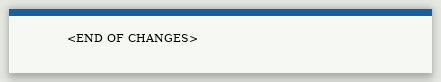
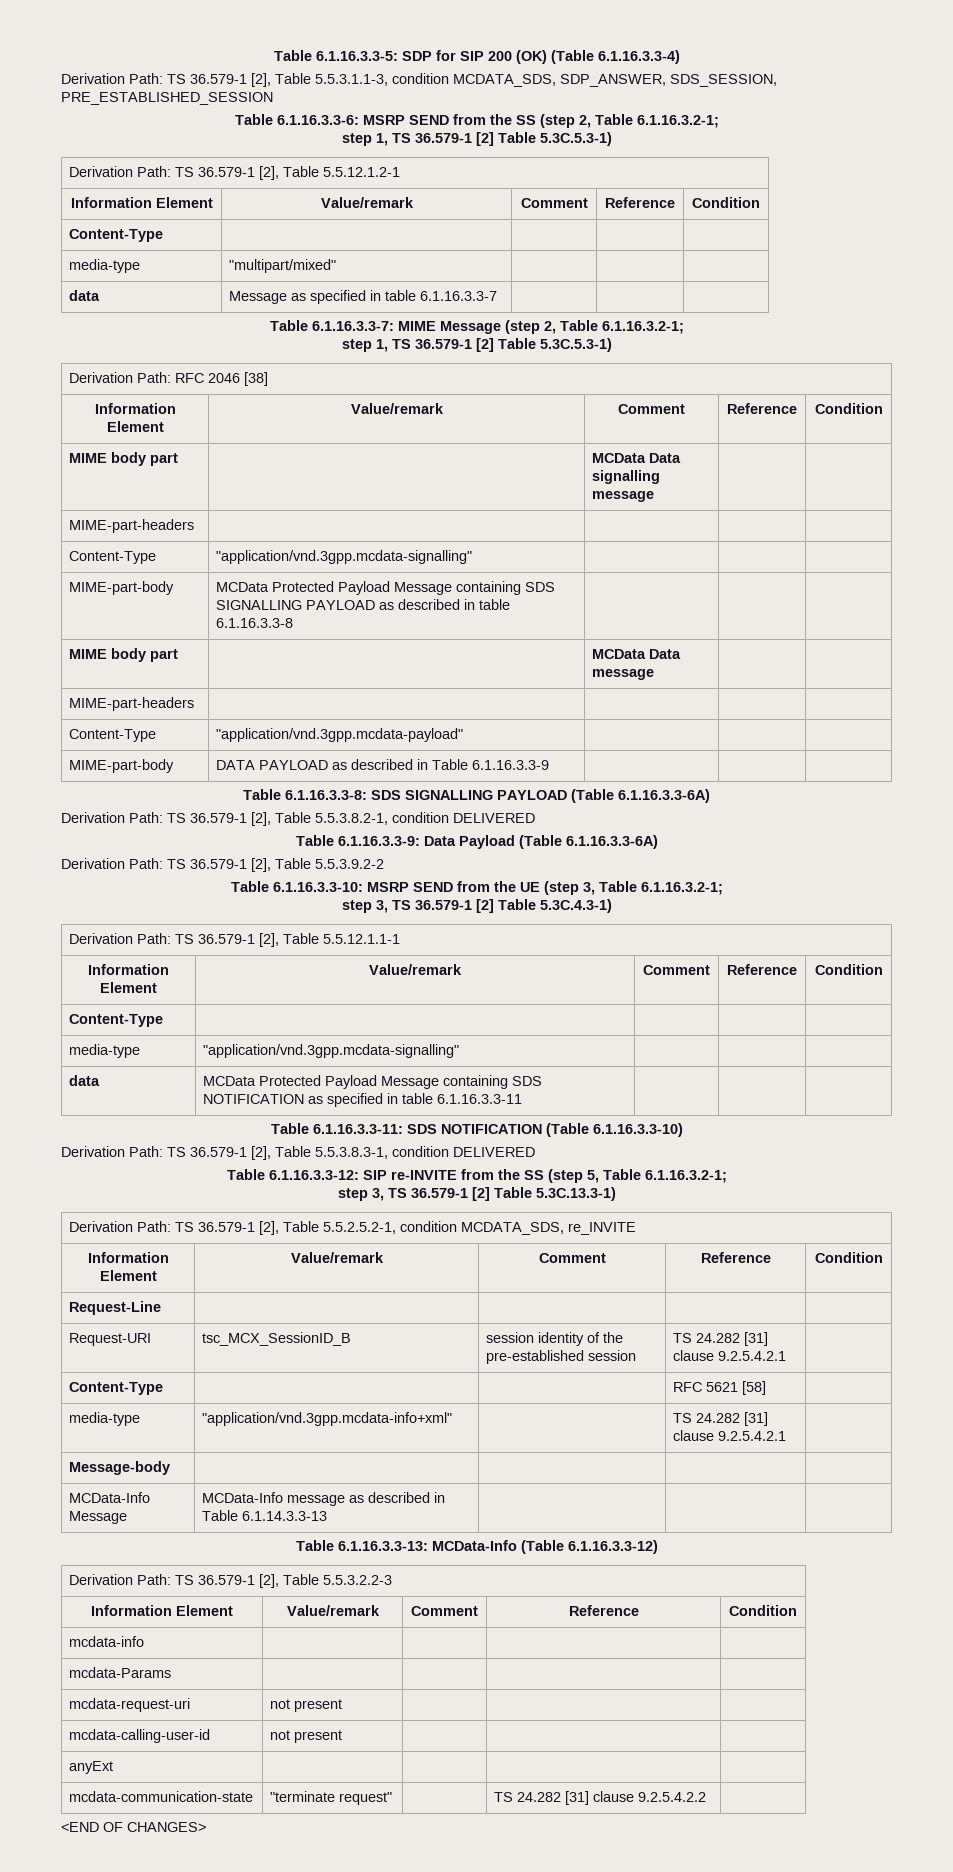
+ Table 6.1.16.3.3-5: SDP for SIP 200 (OK) (Table 6.1.16.3.3-4)
+ Derivation Path: TS 36.579-1 [2], Table 5.5.3.1.1-3, condition MCDATA_SDS, SDP_ANSWER, SDS_SESSION, PRE_ESTABLISHED_SESSION
+ Table 6.1.16.3.3-6: MSRP SEND from the SS (step 2, Table 6.1.16.3.2-1;
+ step 1, TS 36.579-1 [2] Table 5.3C.5.3-1)
+ Derivation Path: TS 36.579-1 [2], Table 5.5.12.1.2-1
+ Information Element | Value/remark | Comment | Reference | Condition
+ Content-Type | | | |
+ media-type | "multipart/mixed" | | |
+ data | Message as specified in table 6.1.16.3.3-7 | | |
+ Table 6.1.16.3.3-7: MIME Message (step 2, Table 6.1.16.3.2-1;
+ step 1, TS 36.579-1 [2] Table 5.3C.5.3-1)
+ Derivation Path: RFC 2046 [38]
+ Information Element | Value/remark | Comment | Reference | Condition
+ MIME body part | | MCData Data signalling message | |
+ MIME-part-headers | | | |
+ Content-Type | "application/vnd.3gpp.mcdata-signalling" | | |
+ MIME-part-body | MCData Protected Payload Message containing SDS SIGNALLING PAYLOAD as described in table 6.1.16.3.3-8 | | |
+ MIME body part | | MCData Data message | |
+ MIME-part-headers | | | |
+ Content-Type | "application/vnd.3gpp.mcdata-payload" | | |
+ MIME-part-body | DATA PAYLOAD as described in Table 6.1.16.3.3-9 | | |
+ Table 6.1.16.3.3-8: SDS SIGNALLING PAYLOAD (Table 6.1.16.3.3-6A)
+ Derivation Path: TS 36.579-1 [2], Table 5.5.3.8.2-1, condition DELIVERED
+ Table 6.1.16.3.3-9: Data Payload (Table 6.1.16.3.3-6A)
+ Derivation Path: TS 36.579-1 [2], Table 5.5.3.9.2-2
+ Table 6.1.16.3.3-10: MSRP SEND from the UE (step 3, Table 6.1.16.3.2-1;
+ step 3, TS 36.579-1 [2] Table 5.3C.4.3-1)
+ Derivation Path: TS 36.579-1 [2], Table 5.5.12.1.1-1
+ Information Element | Value/remark | Comment | Reference | Condition
+ Content-Type | | | |
+ media-type | "application/vnd.3gpp.mcdata-signalling" | | |
+ data | MCData Protected Payload Message containing SDS NOTIFICATION as specified in table 6.1.16.3.3-11 | | |
+ Table 6.1.16.3.3-11: SDS NOTIFICATION (Table 6.1.16.3.3-10)
+ Derivation Path: TS 36.579-1 [2], Table 5.5.3.8.3-1, condition DELIVERED
+ Table 6.1.16.3.3-12: SIP re-INVITE from the SS (step 5, Table 6.1.16.3.2-1;
+ step 3, TS 36.579-1 [2] Table 5.3C.13.3-1)
+ Derivation Path: TS 36.579-1 [2], Table 5.5.2.5.2-1, condition MCDATA_SDS, re_INVITE
+ Information Element | Value/remark | Comment | Reference | Condition
+ Request-Line | | | |
+ Request-URI | tsc_MCX_SessionID_B | session identity of the pre-established session | TS 24.282 [31] clause 9.2.5.4.2.1 |
+ Content-Type | | | RFC 5621 [58] |
+ media-type | "application/vnd.3gpp.mcdata-info+xml" | | TS 24.282 [31] clause 9.2.5.4.2.1 |
+ Message-body | | | |
+ MCData-Info Message | MCData-Info message as described in Table 6.1.14.3.3-13 | | |
+ Table 6.1.16.3.3-13: MCData-Info (Table 6.1.16.3.3-12)
+ Derivation Path: TS 36.579-1 [2], Table 5.5.3.2.2-3
+ Information Element | Value/remark | Comment | Reference | Condition
+ mcdata-info | | | |
+ mcdata-Params | | | |
+ mcdata-request-uri | not present | | |
+ mcdata-calling-user-id | not present | | |
+ anyExt | | | |
+ mcdata-communication-state | "terminate request" | | TS 24.282 [31] clause 9.2.5.4.2.2 |

